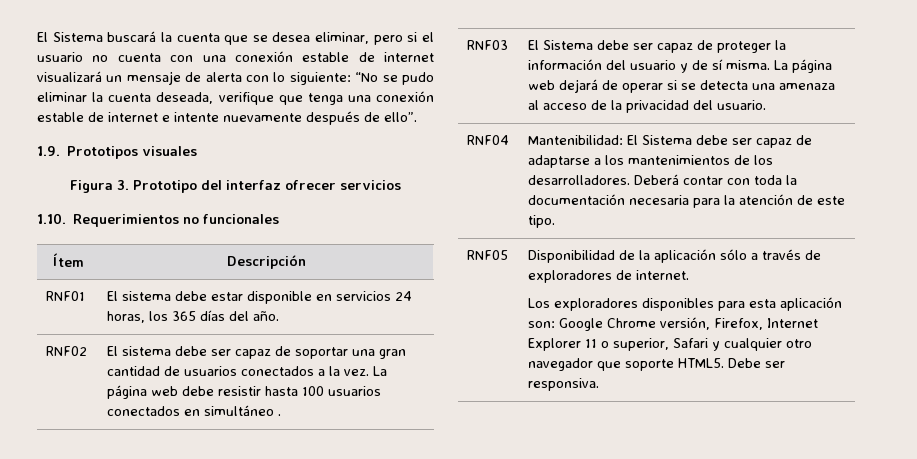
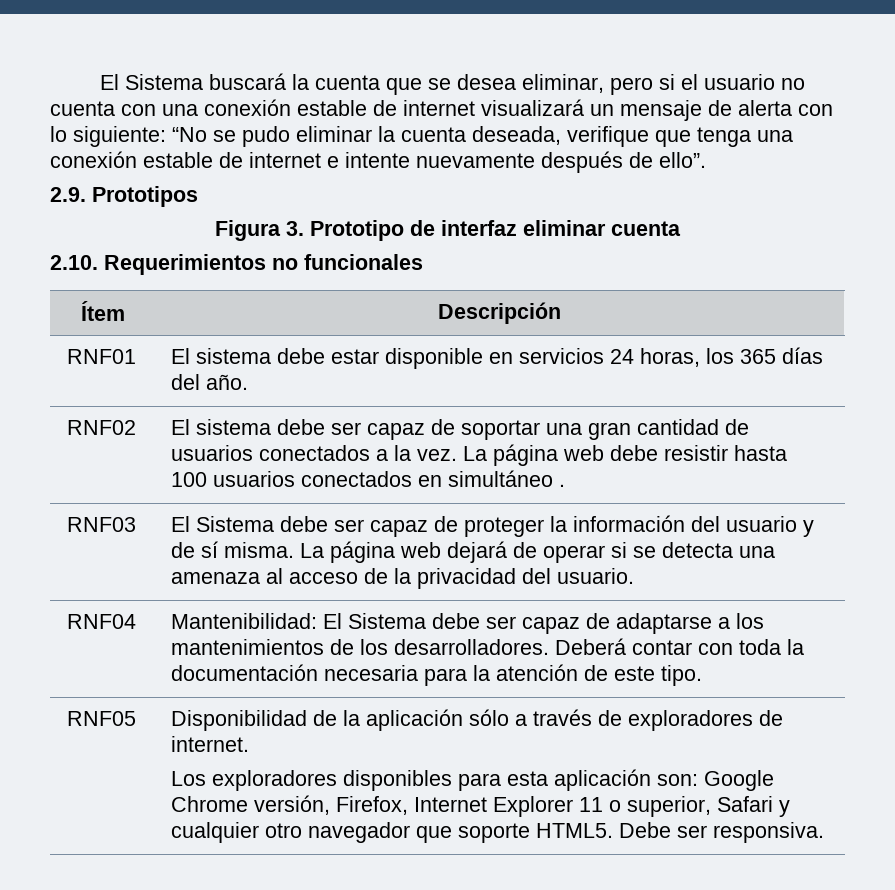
- 1.9. Prototipos visuales
+ 2.9. Prototipos
- Figura 3. Prototipo del interfaz ofrecer servicios
- 1.10. Requerimientos no funcionales
+ Figura 3. Prototipo de interfaz eliminar cuenta
+ 2.10. Requerimientos no funcionales

